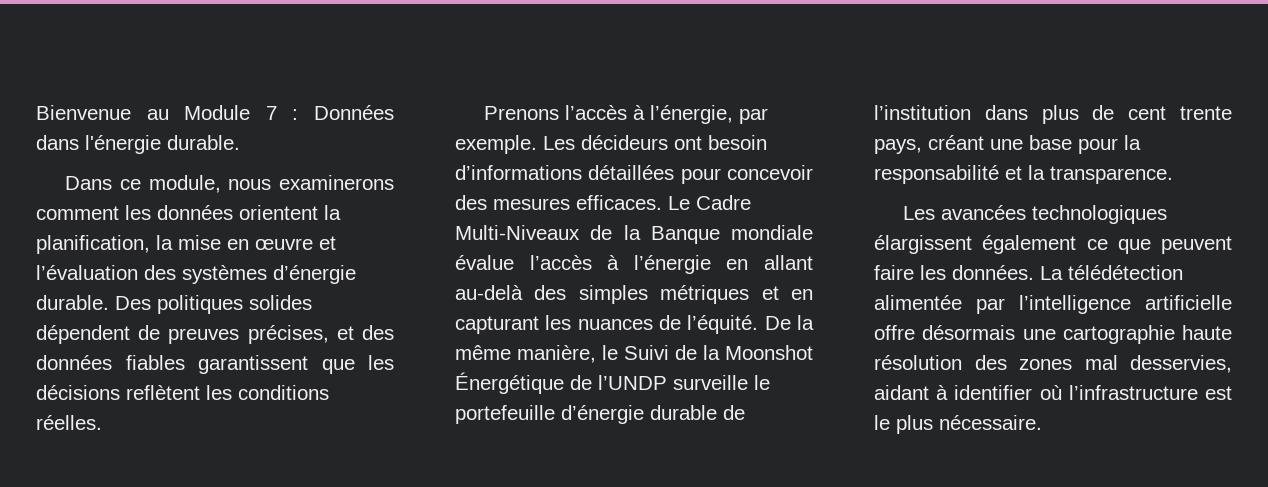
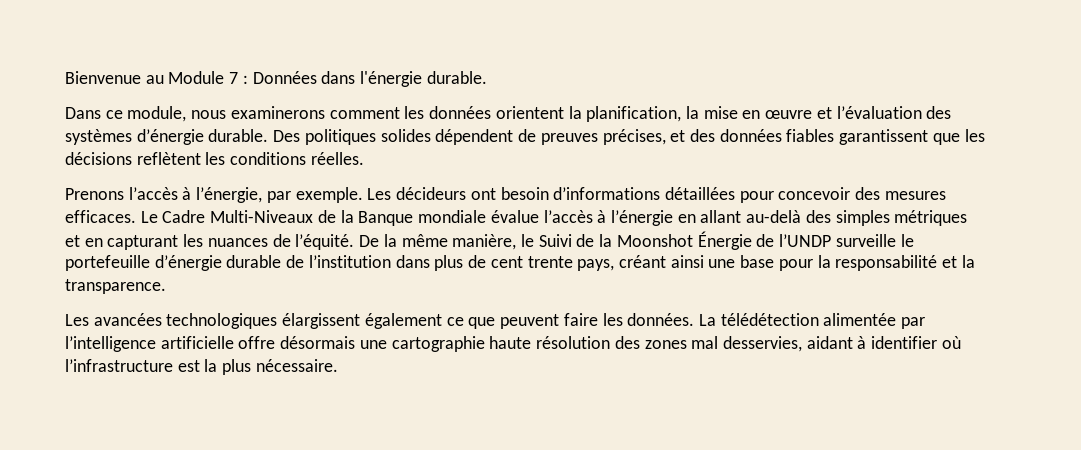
- De la même manière, le Suivi de la Moonshot Énergétique de l’UNDP surveille le portefeuille d’énergie durable de l’institution dans plus de cent trente pays, créant une base pour la responsabilité et la transparence.
+ De la même manière, le Suivi de la Moonshot Énergie de l’UNDP surveille le portefeuille d’énergie durable de l’institution dans plus de cent trente pays, créant ainsi une base pour la responsabilité et la transparence.
- La télédétection alimentée par l’intelligence artificielle offre désormais une cartographie haute résolution des zones mal desservies, aidant à identifier où l’infrastructure est le plus nécessaire.
+ La télédétection alimentée par l’intelligence artificielle offre désormais une cartographie haute résolution des zones mal desservies, aidant à identifier où l’infrastructure est la plus nécessaire.

